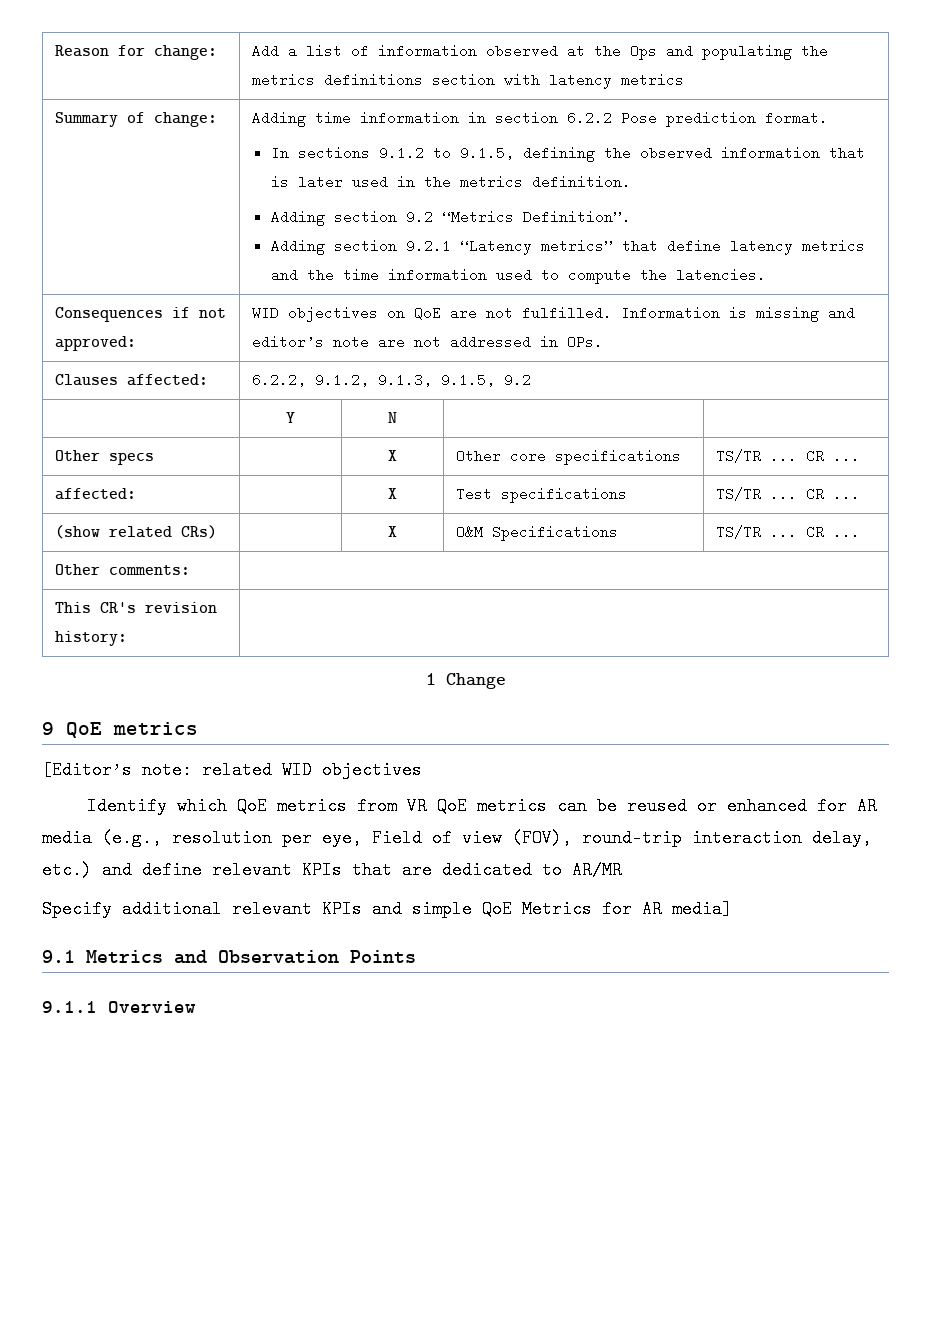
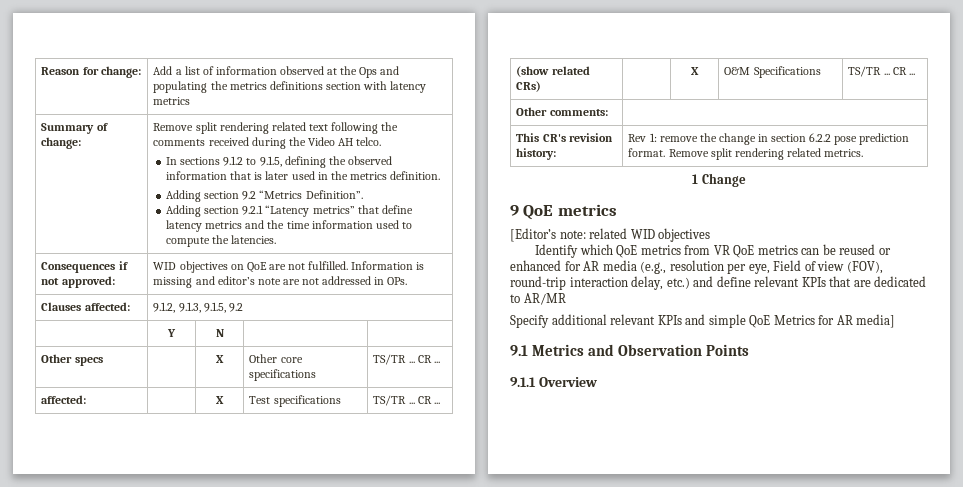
- Adding time information in section 6.2.2 Pose prediction format.
+ Remove split rendering related text following the comments received during the Video AH telco.
- Clauses affected: | 6.2.2, 9.1.2, 9.1.3, 9.1.5, 9.2
+ Clauses affected: | 9.1.2, 9.1.3, 9.1.5, 9.2
- This CR's revision history: |
+ This CR's revision history: | Rev 1: remove the change in section 6.2.2 pose prediction format. Remove split rendering related metrics.

